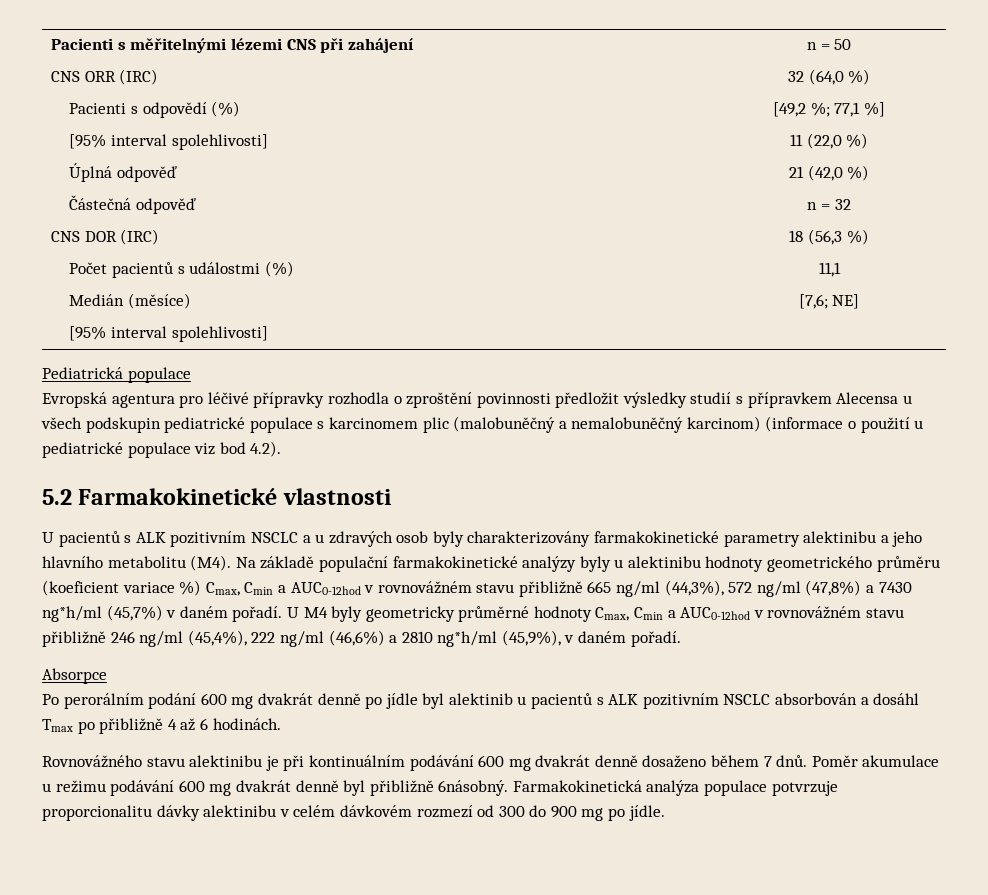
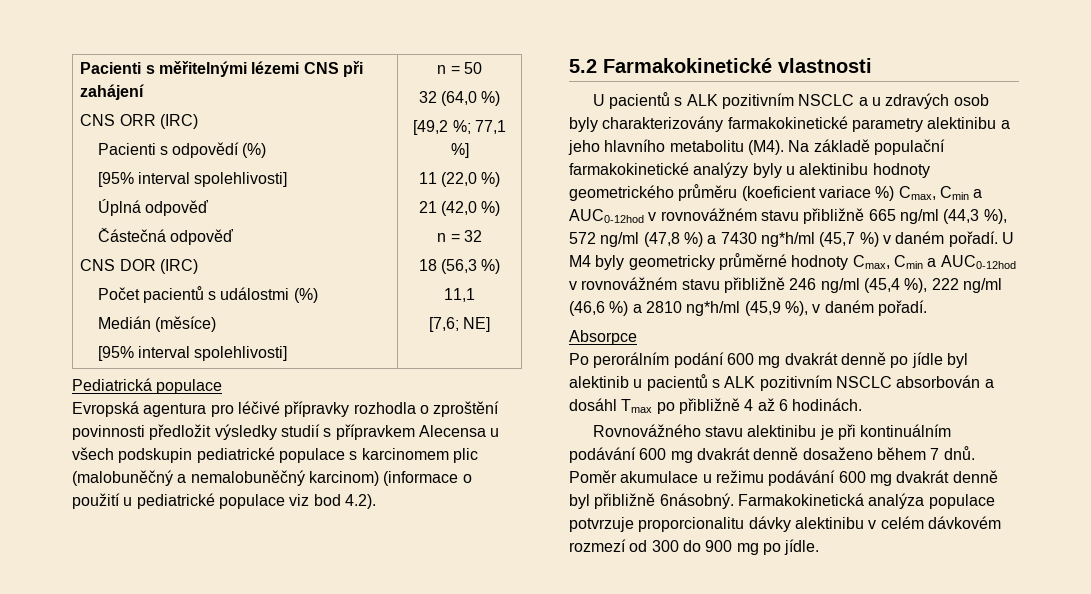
- U pacientů s ALK pozitivním NSCLC a u zdravých osob byly charakterizovány farmakokinetické parametry alektinibu a jeho hlavního metabolitu (M4). Na základě populační farmakokinetické analýzy byly u alektinibu hodnoty geometrického průměru (koeficient variace %) Cmax, Cmin a AUC0-12hod v rovnovážném stavu přibližně 665 ng/ml (44,3%), 572 ng/ml (47,8%) a 7430 ng*h/ml (45,7%) v daném pořadí.
+ U pacientů s ALK pozitivním NSCLC a u zdravých osob byly charakterizovány farmakokinetické parametry alektinibu a jeho hlavního metabolitu (M4). Na základě populační farmakokinetické analýzy byly u alektinibu hodnoty geometrického průměru (koeficient variace %) Cmax, Cmin a AUC0-12hod v rovnovážném stavu přibližně 665 ng/ml (44,3 %), 572 ng/ml (47,8 %) a 7430 ng*h/ml (45,7 %) v daném pořadí.
- U M4 byly geometricky průměrné hodnoty Cmax, Cmin a AUC0-12hod v rovnovážném stavu přibližně 246 ng/ml (45,4%), 222 ng/ml (46,6%) a 2810 ng*h/ml (45,9%), v daném pořadí.
+ U M4 byly geometricky průměrné hodnoty Cmax, Cmin a AUC0-12hod v rovnovážném stavu přibližně 246 ng/ml (45,4 %), 222 ng/ml (46,6 %) a 2810 ng*h/ml (45,9 %), v daném pořadí.

